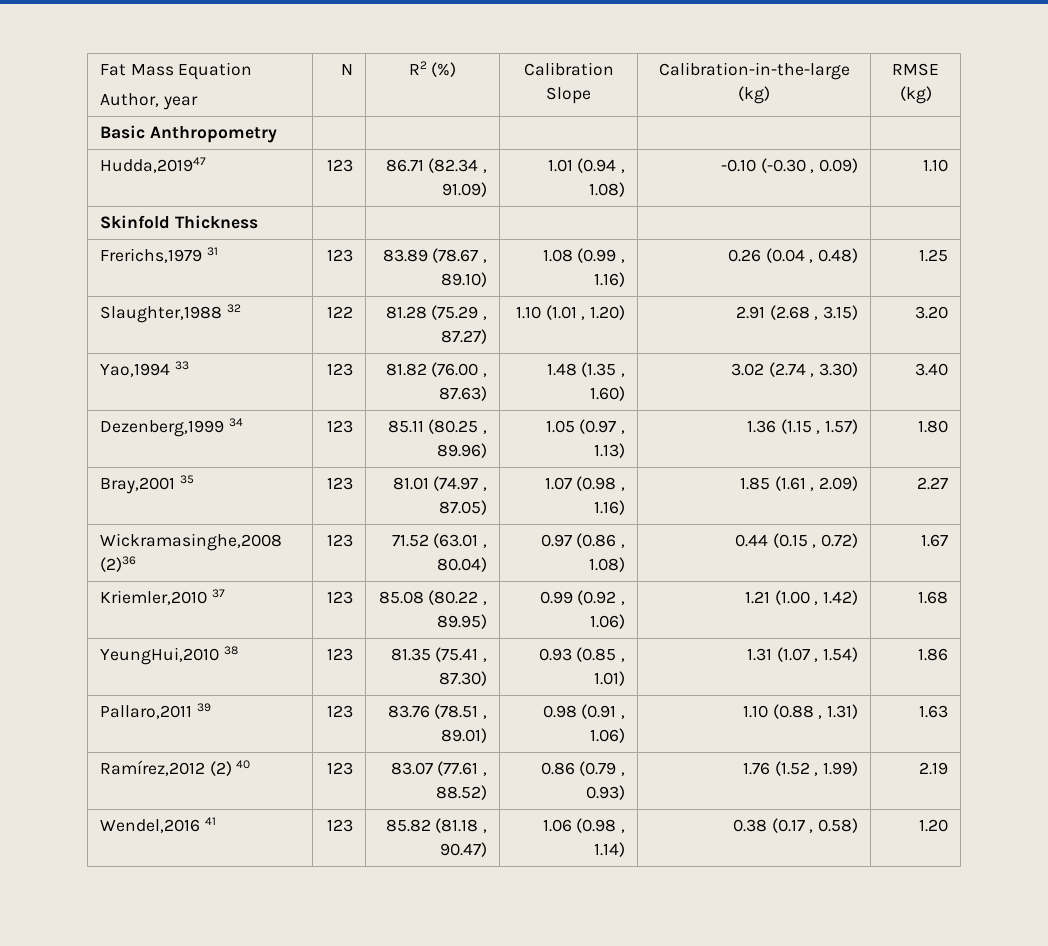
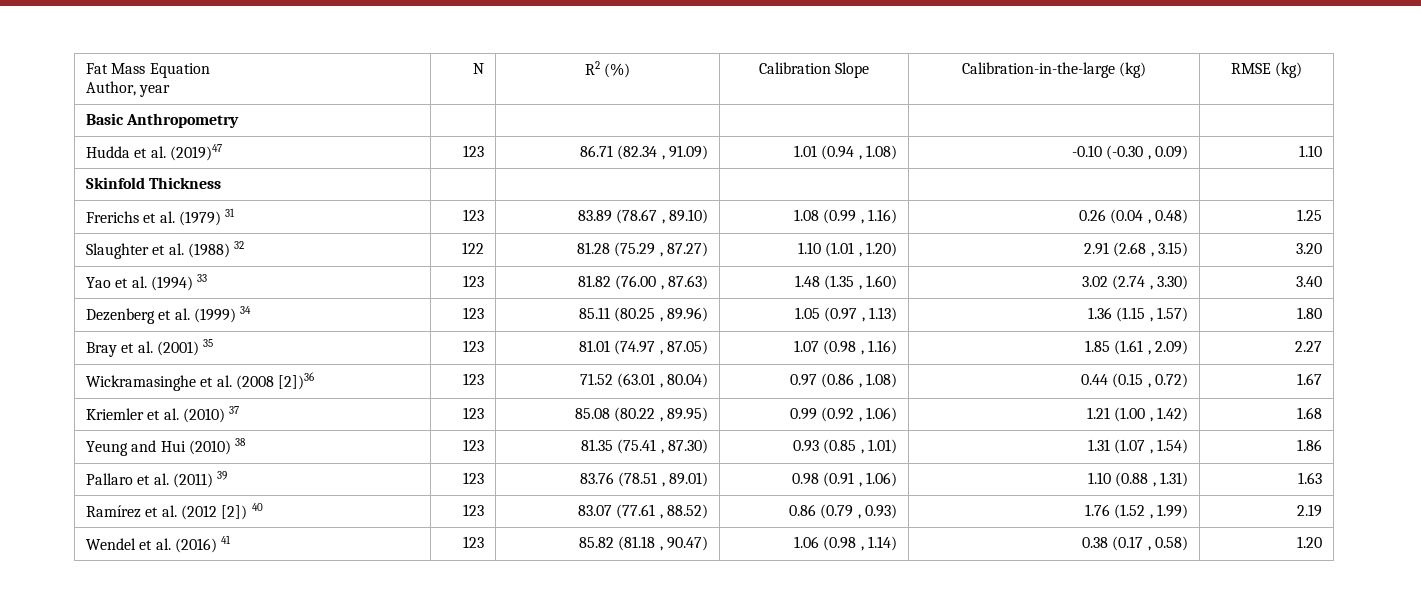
- Hudda,201947 | 123 | 86.71 (82.34 , 91.09) | 1.01 (0.94 , 1.08) | -0.10 (-0.30 , 0.09) | 1.10
+ Hudda et al. (2019)47 | 123 | 86.71 (82.34 , 91.09) | 1.01 (0.94 , 1.08) | -0.10 (-0.30 , 0.09) | 1.10
- Frerichs,1979 31 | 123 | 83.89 (78.67 , 89.10) | 1.08 (0.99 , 1.16) | 0.26 (0.04 , 0.48) | 1.25
+ Frerichs et al. (1979) 31 | 123 | 83.89 (78.67 , 89.10) | 1.08 (0.99 , 1.16) | 0.26 (0.04 , 0.48) | 1.25
- Slaughter,1988 32 | 122 | 81.28 (75.29 , 87.27) | 1.10 (1.01 , 1.20) | 2.91 (2.68 , 3.15) | 3.20
+ Slaughter et al. (1988) 32 | 122 | 81.28 (75.29 , 87.27) | 1.10 (1.01 , 1.20) | 2.91 (2.68 , 3.15) | 3.20
- Yao,1994 33 | 123 | 81.82 (76.00 , 87.63) | 1.48 (1.35 , 1.60) | 3.02 (2.74 , 3.30) | 3.40
+ Yao et al. (1994) 33 | 123 | 81.82 (76.00 , 87.63) | 1.48 (1.35 , 1.60) | 3.02 (2.74 , 3.30) | 3.40
- Dezenberg,1999 34 | 123 | 85.11 (80.25 , 89.96) | 1.05 (0.97 , 1.13) | 1.36 (1.15 , 1.57) | 1.80
+ Dezenberg et al. (1999) 34 | 123 | 85.11 (80.25 , 89.96) | 1.05 (0.97 , 1.13) | 1.36 (1.15 , 1.57) | 1.80
- Bray,2001 35 | 123 | 81.01 (74.97 , 87.05) | 1.07 (0.98 , 1.16) | 1.85 (1.61 , 2.09) | 2.27
+ Bray et al. (2001) 35 | 123 | 81.01 (74.97 , 87.05) | 1.07 (0.98 , 1.16) | 1.85 (1.61 , 2.09) | 2.27
- Wickramasinghe,2008 (2)36 | 123 | 71.52 (63.01 , 80.04) | 0.97 (0.86 , 1.08) | 0.44 (0.15 , 0.72) | 1.67
+ Wickramasinghe et al. (2008 [2])36 | 123 | 71.52 (63.01 , 80.04) | 0.97 (0.86 , 1.08) | 0.44 (0.15 , 0.72) | 1.67
- Kriemler,2010 37 | 123 | 85.08 (80.22 , 89.95) | 0.99 (0.92 , 1.06) | 1.21 (1.00 , 1.42) | 1.68
+ Kriemler et al. (2010) 37 | 123 | 85.08 (80.22 , 89.95) | 0.99 (0.92 , 1.06) | 1.21 (1.00 , 1.42) | 1.68
- YeungHui,2010 38 | 123 | 81.35 (75.41 , 87.30) | 0.93 (0.85 , 1.01) | 1.31 (1.07 , 1.54) | 1.86
+ Yeung and Hui (2010) 38 | 123 | 81.35 (75.41 , 87.30) | 0.93 (0.85 , 1.01) | 1.31 (1.07 , 1.54) | 1.86
- Pallaro,2011 39 | 123 | 83.76 (78.51 , 89.01) | 0.98 (0.91 , 1.06) | 1.10 (0.88 , 1.31) | 1.63
+ Pallaro et al. (2011) 39 | 123 | 83.76 (78.51 , 89.01) | 0.98 (0.91 , 1.06) | 1.10 (0.88 , 1.31) | 1.63
- Ramírez,2012 (2) 40 | 123 | 83.07 (77.61 , 88.52) | 0.86 (0.79 , 0.93) | 1.76 (1.52 , 1.99) | 2.19
+ Ramírez et al. (2012 [2]) 40 | 123 | 83.07 (77.61 , 88.52) | 0.86 (0.79 , 0.93) | 1.76 (1.52 , 1.99) | 2.19
- Wendel,2016 41 | 123 | 85.82 (81.18 , 90.47) | 1.06 (0.98 , 1.14) | 0.38 (0.17 , 0.58) | 1.20
+ Wendel et al. (2016) 41 | 123 | 85.82 (81.18 , 90.47) | 1.06 (0.98 , 1.14) | 0.38 (0.17 , 0.58) | 1.20

